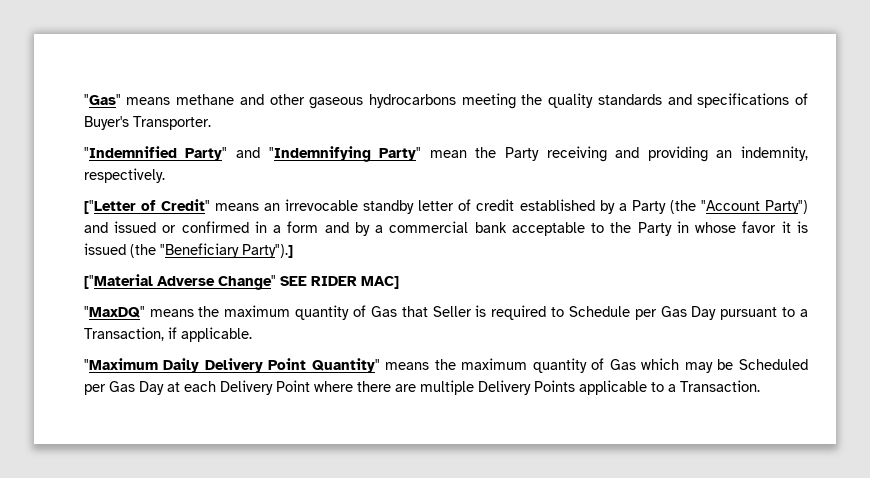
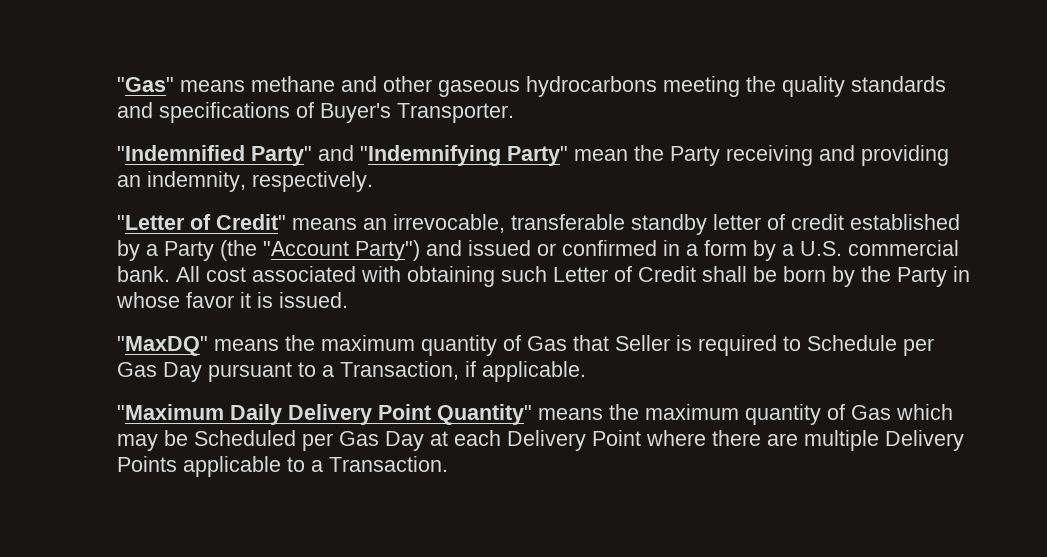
- ["Letter of Credit" means an irrevocable standby letter of credit established by a Party (the "Account Party") and issued or confirmed in a form and by a commercial bank acceptable to the Party in whose favor it is issued (the "Beneficiary Party").]
- ["Material Adverse Change" SEE RIDER MAC]
+ "Letter of Credit" means an irrevocable, transferable standby letter of credit established by a Party (the "Account Party") and issued or confirmed in a form by a U.S. commercial bank. All cost associated with obtaining such Letter of Credit shall be born by the Party in whose favor it is issued.

